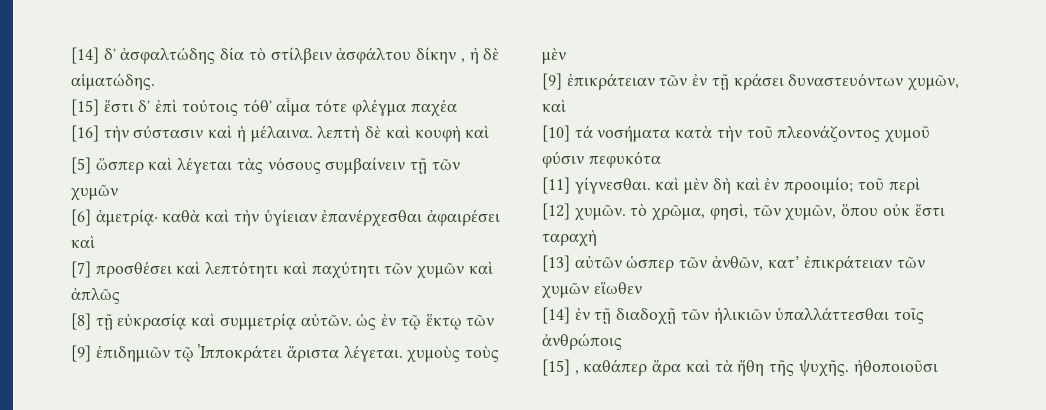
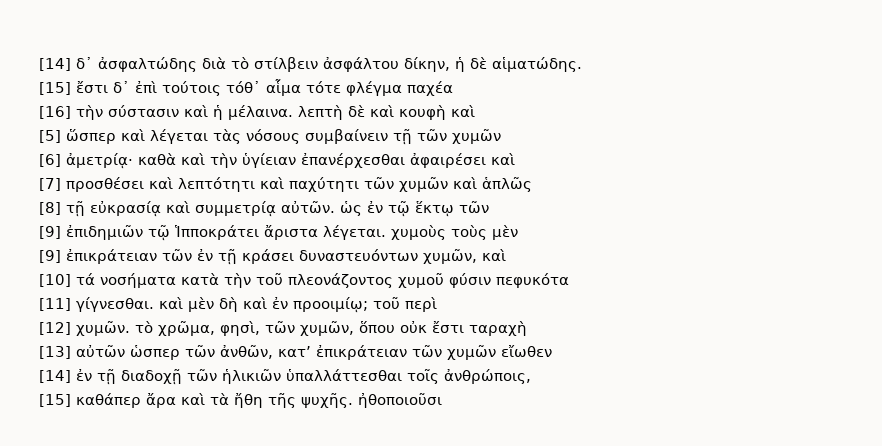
- [14] δ᾽ ἀσφαλτώδης δία τὸ στίλβειν ἀσφάλτου δίκην , ἠ δὲ αἱματώδης.
+ [14] δ᾽ ἀσφαλτώδης διὰ τὸ στίλβειν ἀσφάλτου δίκην, ἡ δὲ αἱματώδης.
- [7] προσθέσει καὶ λεπτότητι καὶ παχύτητι τῶν χυμῶν καὶ ἀπλῶς
+ [7] προσθέσει καὶ λεπτότητι καὶ παχύτητι τῶν χυμῶν καὶ ἁπλῶς
- [11] γίγνεσθαι. καὶ μὲν δὴ καὶ ἐν προοιμίο; τοῦ περὶ
+ [11] γίγνεσθαι. καὶ μὲν δὴ καὶ ἐν προοιμίῳ; τοῦ περὶ
- [14] ἐν τῇ διαδοχῇ τῶν ἡλικιῶν ὑπαλλάττεσθαι τοῖς ἀνθρώποις
- [15] , καθάπερ ἄρα καὶ τὰ ἤθη τῆς ψυχῆς. ἠθοποιοῦσι
+ [14] ἐν τῇ διαδοχῇ τῶν ἡλικιῶν ὑπαλλάττεσθαι τοῖς ἀνθρώποις,
+ [15] καθάπερ ἄρα καὶ τὰ ἤθη τῆς ψυχῆς. ἠθοποιοῦσι

